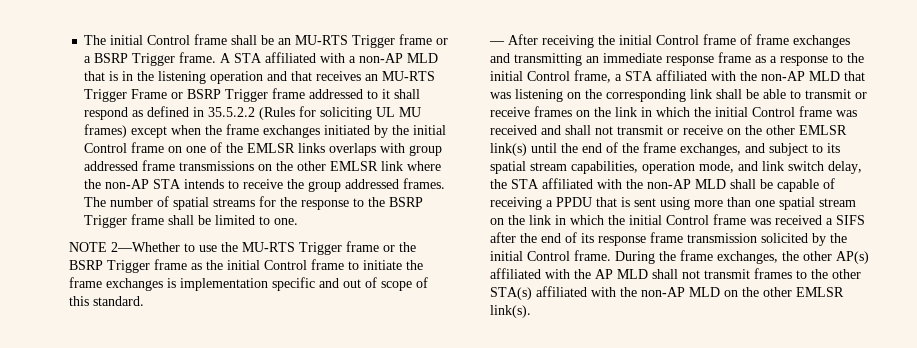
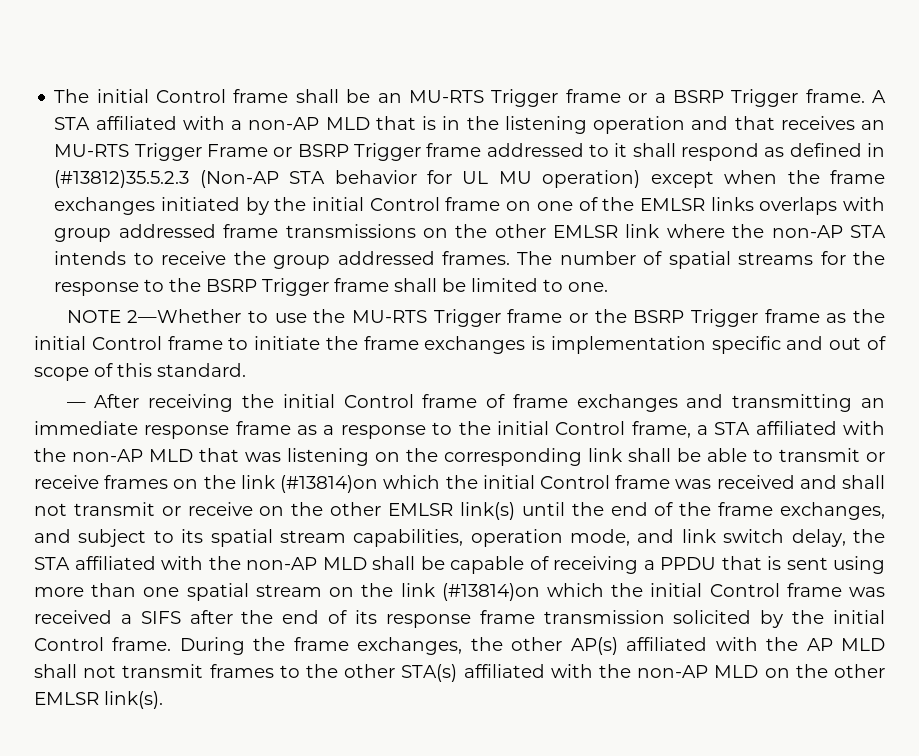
- A STA affiliated with a non-AP MLD that is in the listening operation and that receives an MU-RTS Trigger Frame or BSRP Trigger frame addressed to it shall respond as defined in 35.5.2.2 (Rules for soliciting UL MU frames) except when the frame exchanges initiated by the initial Control frame on one of the EMLSR links overlaps with group addressed frame transmissions on the other EMLSR link where the non-AP STA intends to receive the group addressed frames.
+ A STA affiliated with a non-AP MLD that is in the listening operation and that receives an MU-RTS Trigger Frame or BSRP Trigger frame addressed to it shall respond as defined in (#13812)35.5.2.3 (Non-AP STA behavior for UL MU operation) except when the frame exchanges initiated by the initial Control frame on one of the EMLSR links overlaps with group addressed frame transmissions on the other EMLSR link where the non-AP STA intends to receive the group addressed frames.
- — After receiving the initial Control frame of frame exchanges and transmitting an immediate response frame as a response to the initial Control frame, a STA affiliated with the non-AP MLD that was listening on the corresponding link shall be able to transmit or receive frames on the link in which the initial Control frame was received and shall not transmit or receive on the other EMLSR link(s) until the end of the frame exchanges, and subject to its spatial stream capabilities, operation mode, and link switch delay, the STA affiliated with the non-AP MLD shall be capable of receiving a PPDU that is sent using more than one spatial stream on the link in which the initial Control frame was received a SIFS after the end of its response frame transmission solicited by the initial Control frame.
+ — After receiving the initial Control frame of frame exchanges and transmitting an immediate response frame as a response to the initial Control frame, a STA affiliated with the non-AP MLD that was listening on the corresponding link shall be able to transmit or receive frames on the link (#13814)on which the initial Control frame was received and shall not transmit or receive on the other EMLSR link(s) until the end of the frame exchanges, and subject to its spatial stream capabilities, operation mode, and link switch delay, the STA affiliated with the non-AP MLD shall be capable of receiving a PPDU that is sent using more than one spatial stream on the link (#13814)on which the initial Control frame was received a SIFS after the end of its response frame transmission solicited by the initial Control frame.

